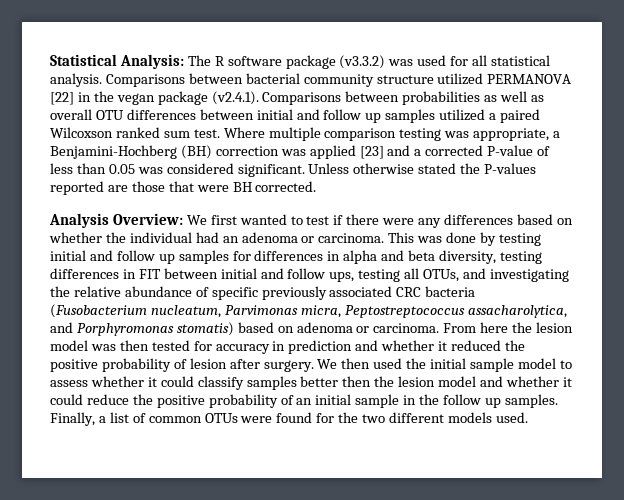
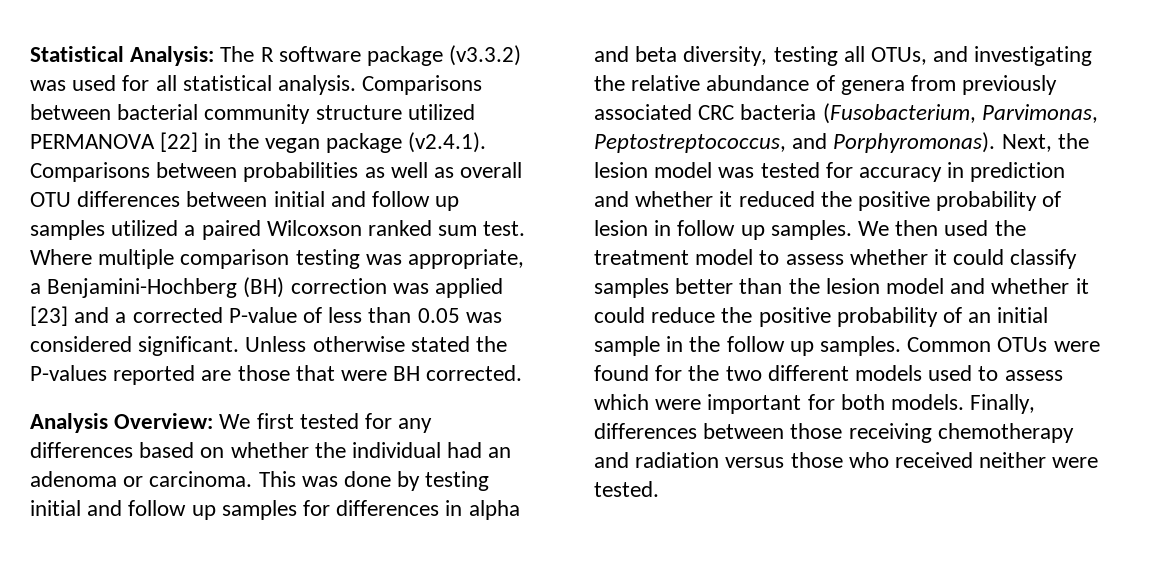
- Analysis Overview: We first wanted to test if there were any differences based on whether the individual had an adenoma or carcinoma.
+ Analysis Overview: We first tested for any differences based on whether the individual had an adenoma or carcinoma.
- This was done by testing initial and follow up samples for differences in alpha and beta diversity, testing differences in FIT between initial and follow ups, testing all OTUs, and investigating the relative abundance of specific previously associated CRC bacteria (Fusobacterium nucleatum, Parvimonas micra, Peptostreptococcus assacharolytica, and Porphyromonas stomatis) based on adenoma or carcinoma. From here the lesion model was then tested for accuracy in prediction and whether it reduced the positive probability of lesion after surgery.
+ This was done by testing initial and follow up samples for differences in alpha and beta diversity, testing all OTUs, and investigating the relative abundance of genera from previously associated CRC bacteria (Fusobacterium, Parvimonas, Peptostreptococcus, and Porphyromonas). Next, the lesion model was tested for accuracy in prediction and whether it reduced the positive probability of lesion in follow up samples.
- We then used the initial sample model to assess whether it could classify samples better then the lesion model and whether it could reduce the positive probability of an initial sample in the follow up samples.
+ We then used the treatment model to assess whether it could classify samples better than the lesion model and whether it could reduce the positive probability of an initial sample in the follow up samples.
- Finally, a list of common OTUs were found for the two different models used.
+ Common OTUs were found for the two different models used to assess which were important for both models. Finally, differences between those receiving chemotherapy and radiation versus those who received neither were tested.

